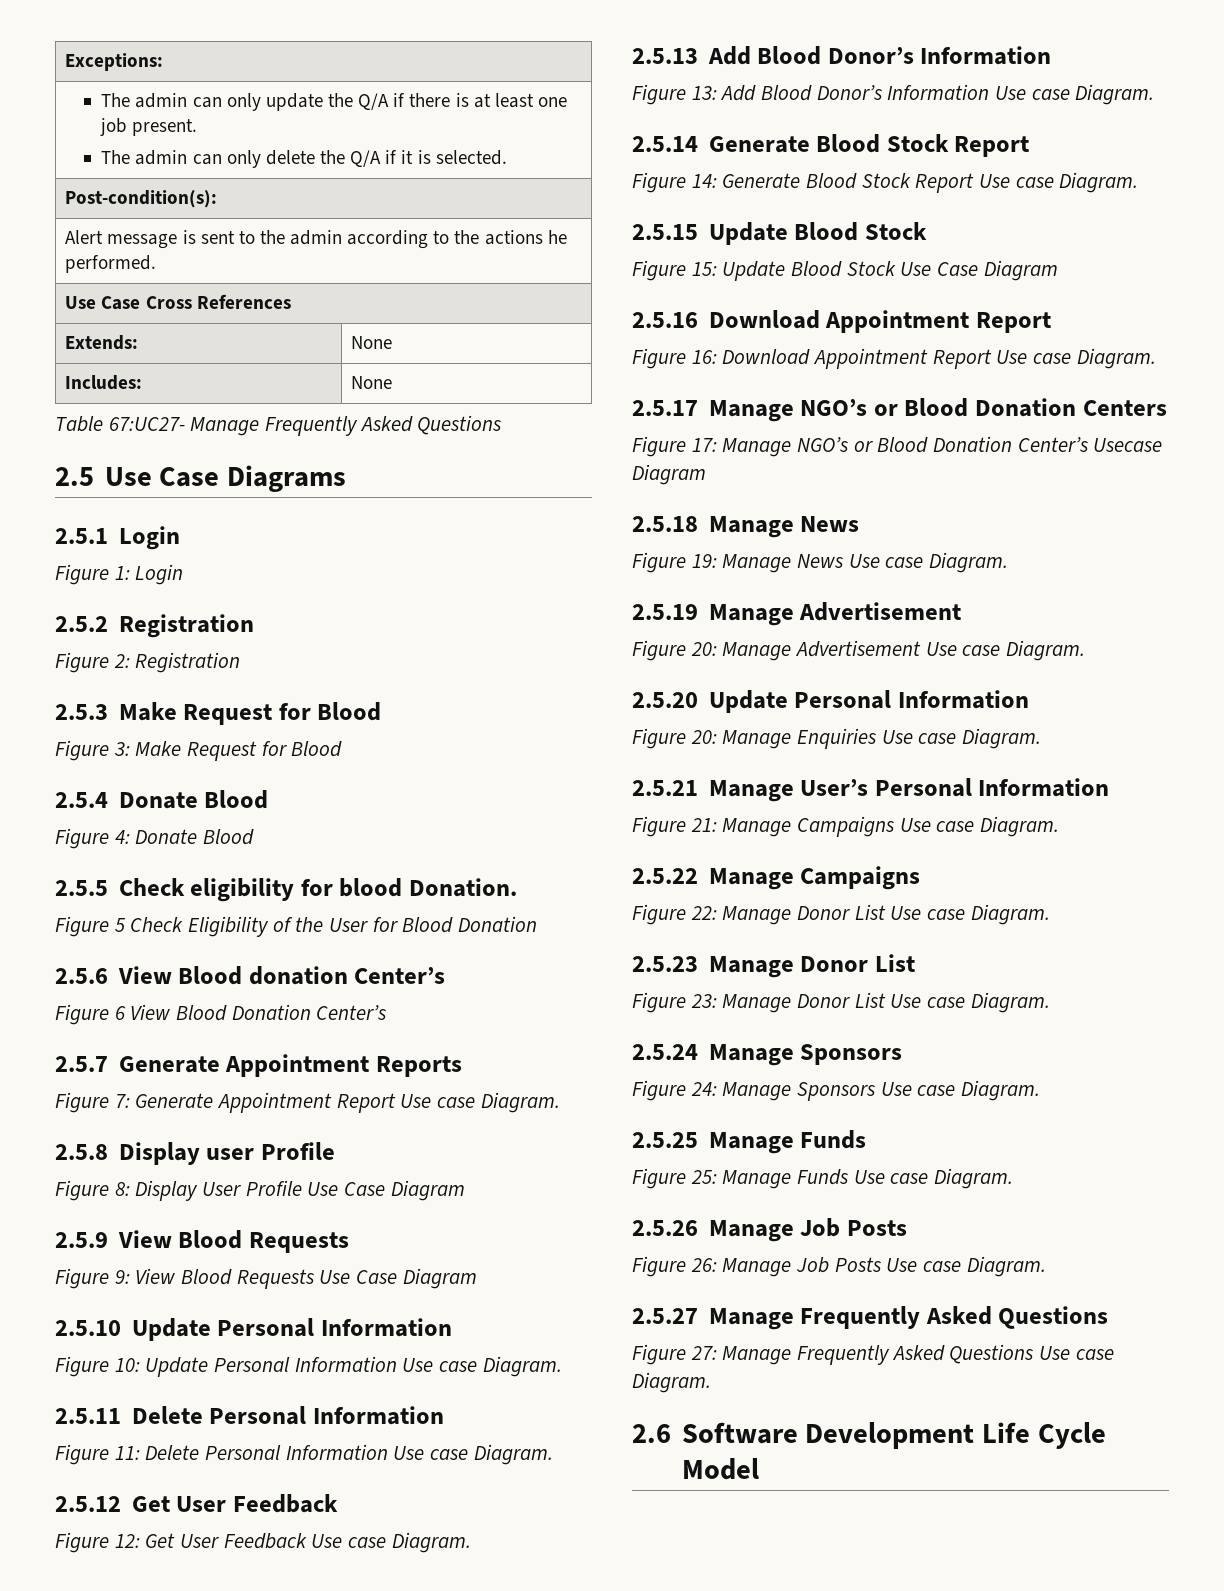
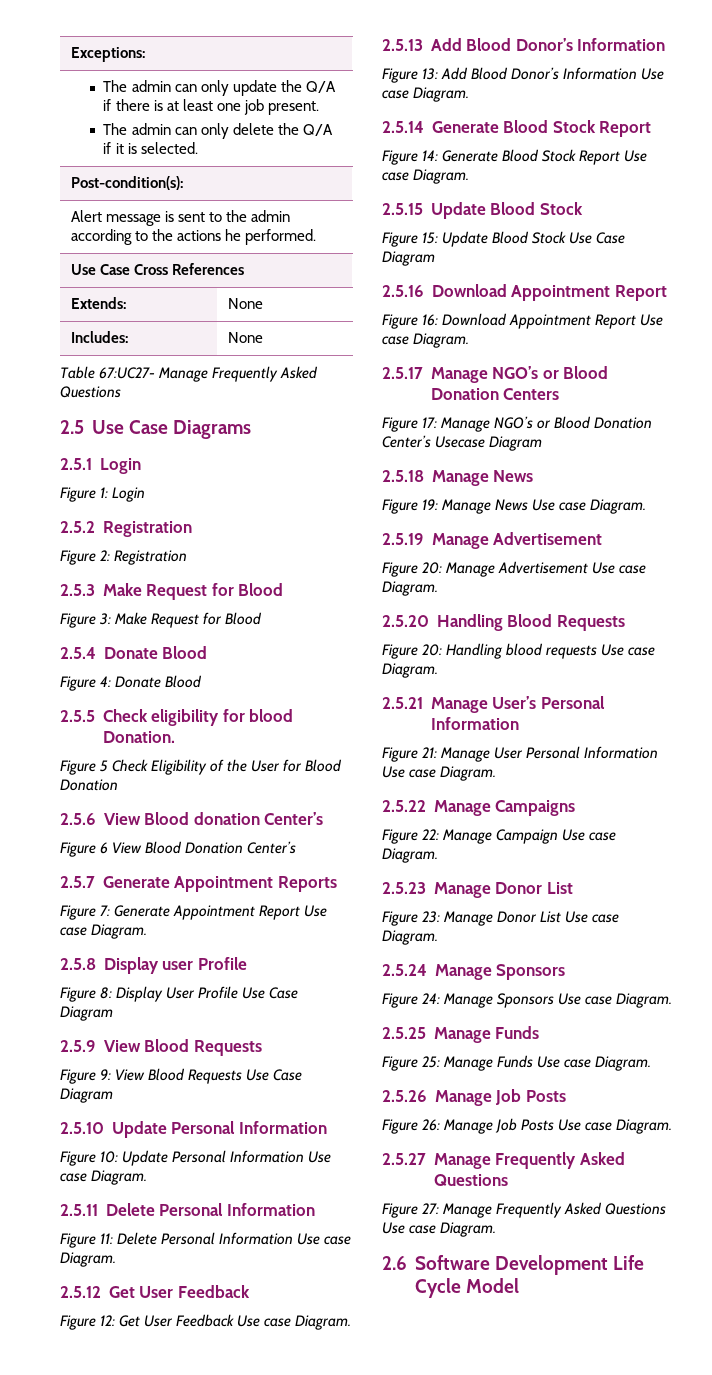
- 2.5.20 Update Personal Information
- Figure 20: Manage Enquiries Use case Diagram.
+ 2.5.20 Handling Blood Requests
+ Figure 20: Handling blood requests Use case Diagram.
- Figure 21: Manage Campaigns Use case Diagram.
+ Figure 21: Manage User Personal Information Use case Diagram.
- Figure 22: Manage Donor List Use case Diagram.
+ Figure 22: Manage Campaign Use case Diagram.

